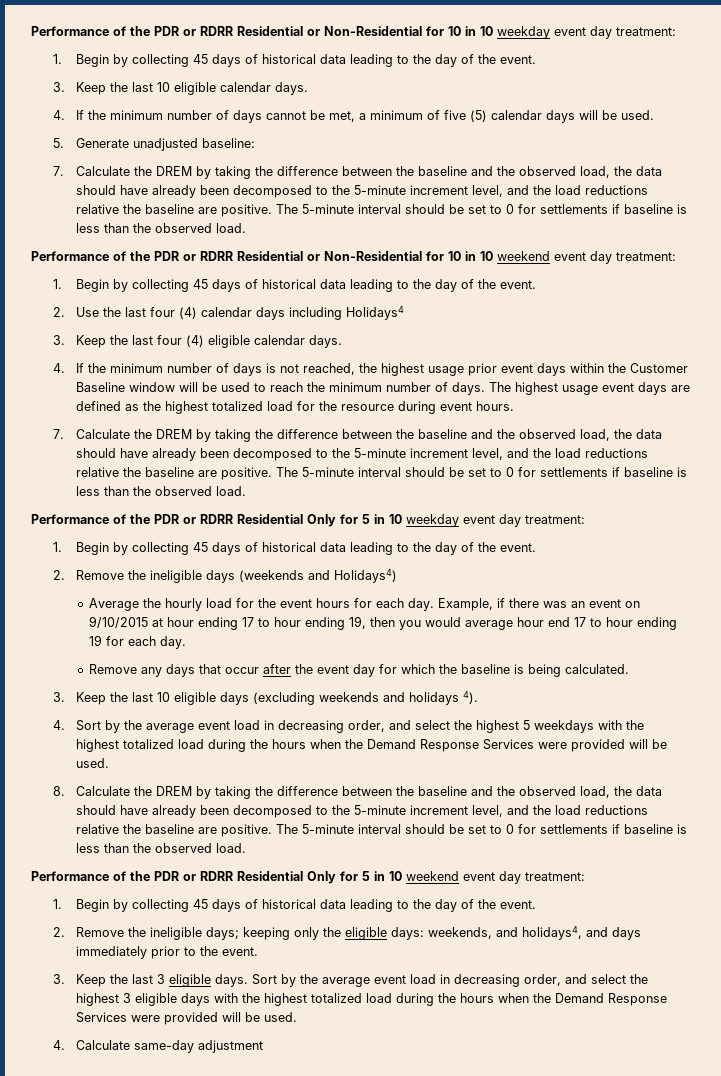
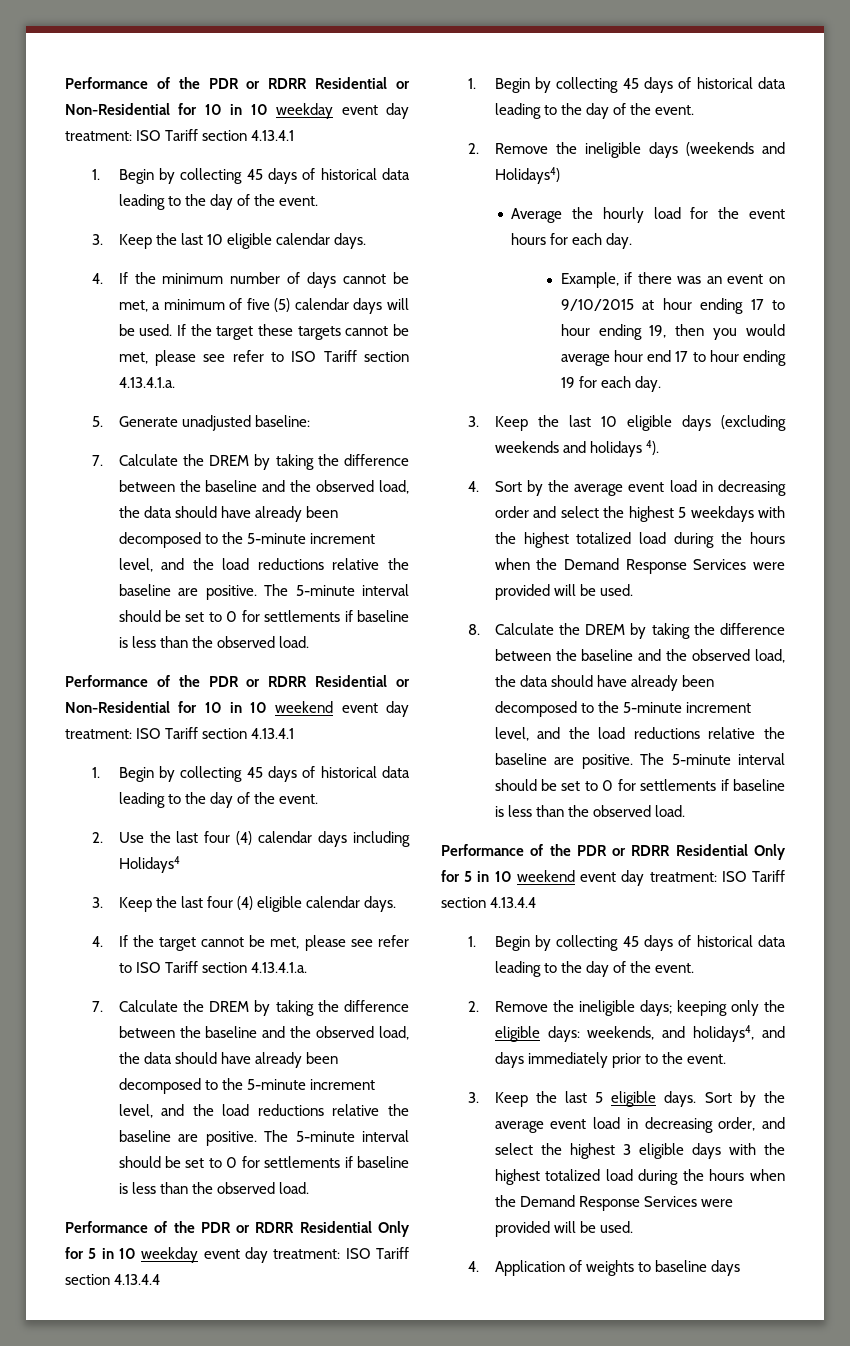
- Performance of the PDR or RDRR Residential or Non-Residential for 10 in 10 weekday event day treatment:
+ Performance of the PDR or RDRR Residential or Non-Residential for 10 in 10 weekday event day treatment: ISO Tariff section 4.13.4.1
+ If the target these targets cannot be met, please see refer to ISO Tariff section 4.13.4.1.a.
- Performance of the PDR or RDRR Residential or Non-Residential for 10 in 10 weekend event day treatment:
+ Performance of the PDR or RDRR Residential or Non-Residential for 10 in 10 weekend event day treatment: ISO Tariff section 4.13.4.1
- 4. If the minimum number of days is not reached, the highest usage prior event days within the Customer Baseline window will be used to reach the minimum number of days. The highest usage event days are defined as the highest totalized load for the resource during event hours.
+ 4. If the target cannot be met, please see refer to ISO Tariff section 4.13.4.1.a.
- Performance of the PDR or RDRR Residential Only for 5 in 10 weekday event day treatment:
+ Performance of the PDR or RDRR Residential Only for 5 in 10 weekday event day treatment: ISO Tariff section 4.13.4.4
- Average the hourly load for the event hours for each day. Example, if there was an event on 9/10/2015 at hour ending 17 to hour ending 19, then you would average hour end 17 to hour ending 19 for each day.
+ Average the hourly load for the event hours for each day.
+ Example, if there was an event on 9/10/2015 at hour ending 17 to hour ending 19, then you would average hour end 17 to hour ending 19 for each day.
- Remove any days that occur after the event day for which the baseline is being calculated.
- 4. Sort by the average event load in decreasing order, and select the highest 5 weekdays with the highest totalized load during the hours when the Demand Response Services were provided will be used.
+ 4. Sort by the average event load in decreasing order and select the highest 5 weekdays with the highest totalized load during the hours when the Demand Response Services were provided will be used.
- Performance of the PDR or RDRR Residential Only for 5 in 10 weekend event day treatment:
+ Performance of the PDR or RDRR Residential Only for 5 in 10 weekend event day treatment: ISO Tariff section 4.13.4.4
- 3. Keep the last 3 eligible days.
+ 3. Keep the last 5 eligible days.
- 4. Calculate same-day adjustment
+ 4. Application of weights to baseline days

